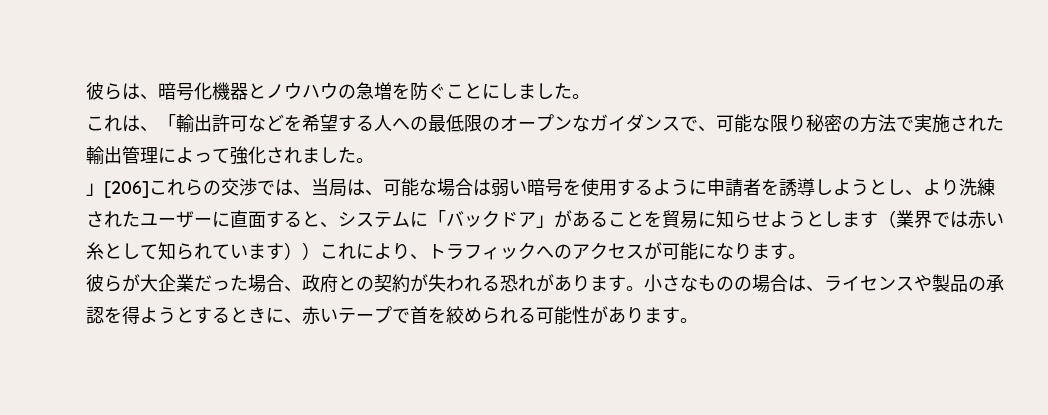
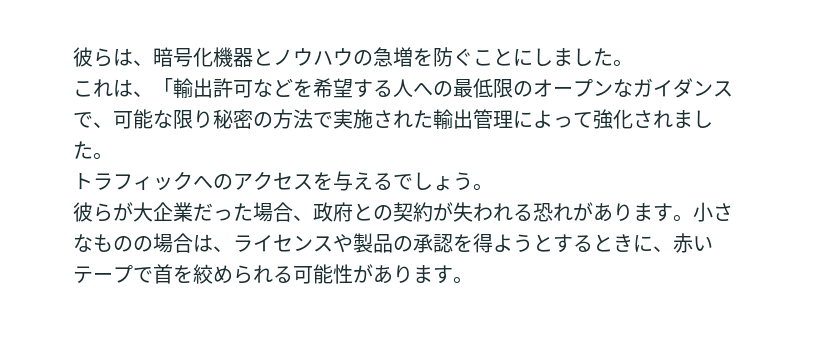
- 」[206]これらの交渉では、当局は、可能な場合は弱い暗号を使用するように申請者を誘導しようとし、より洗練されたユーザーに直面すると、システムに「バックドア」があることを貿易に知らせようとします（業界では赤い糸として知られています））これにより、トラフィックへのアクセスが可能になります。
+ トラフィックへのアクセスを与えるでしょう。

